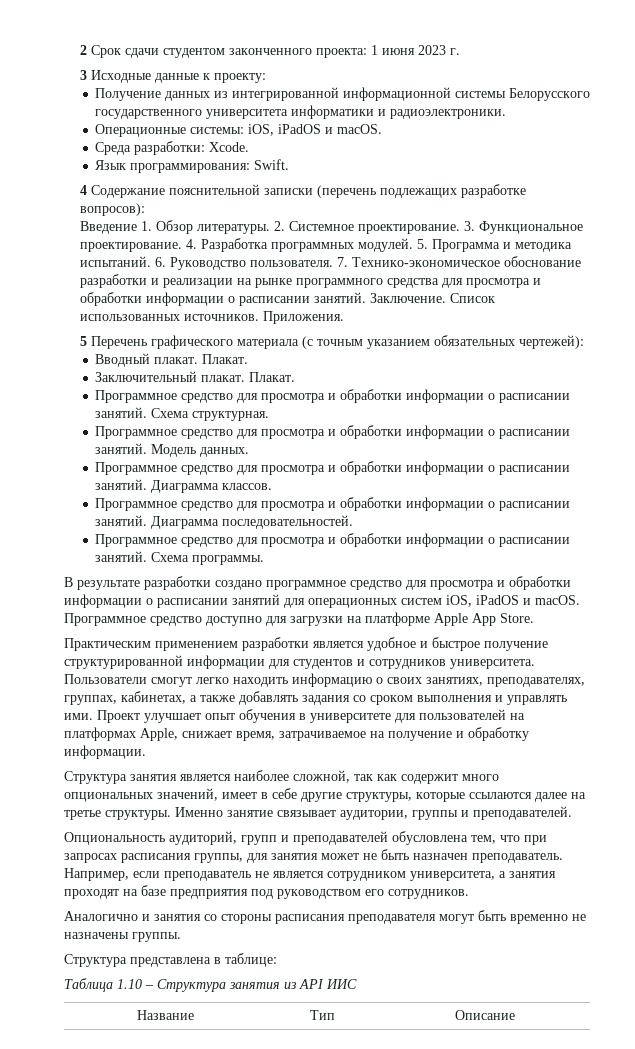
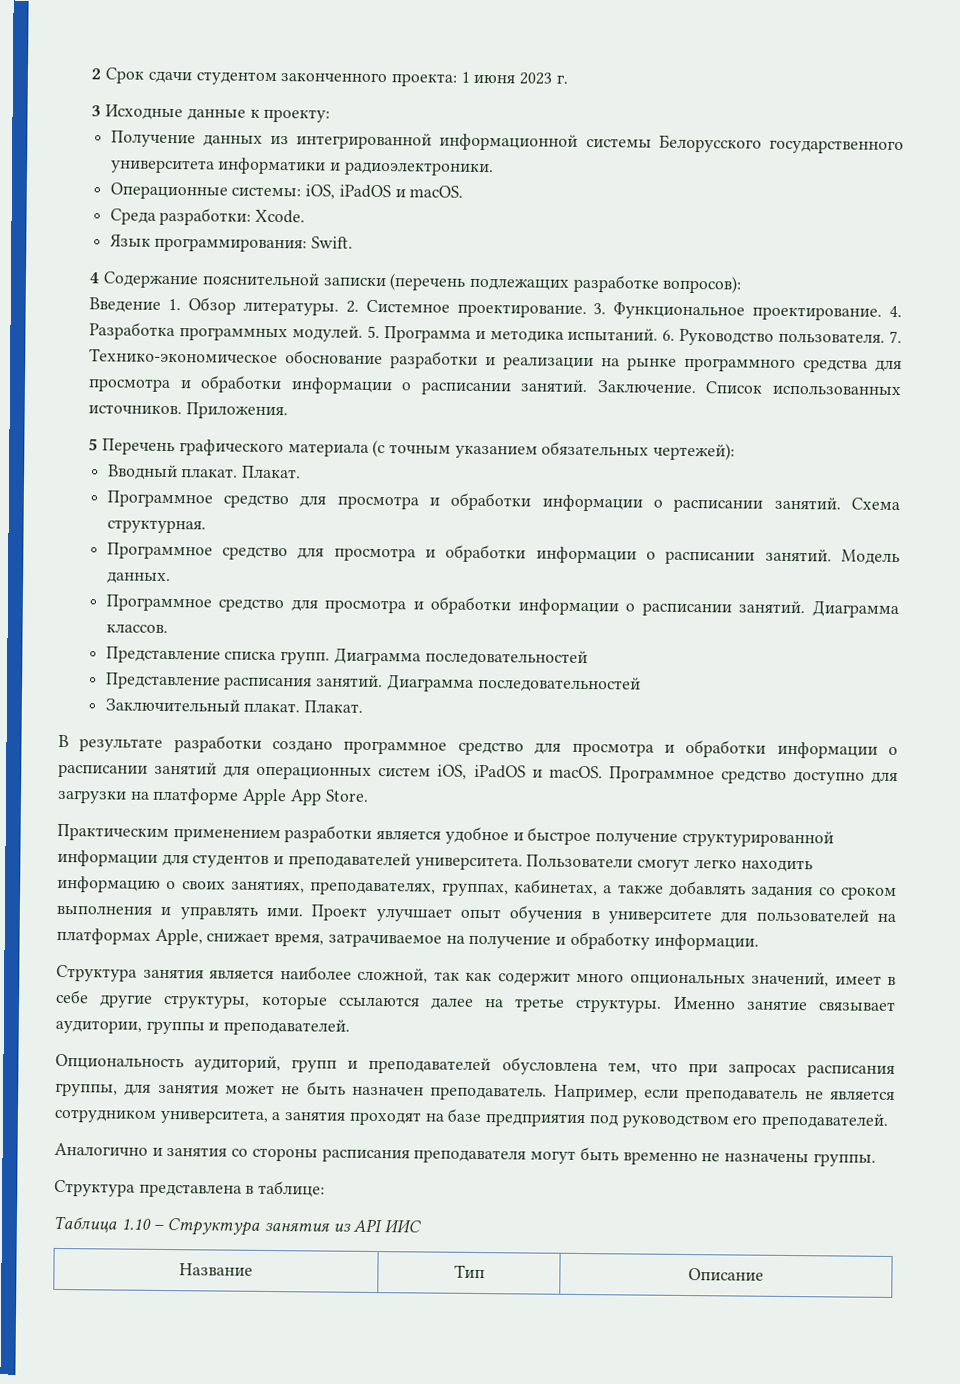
- Заключительный плакат. Плакат.
- Программное средство для просмотра и обработки информации о расписании занятий. Диаграмма последовательностей.
- Программное средство для просмотра и обработки информации о расписании занятий. Схема программы.
+ Представление списка групп. Диаграмма последовательностей
+ Представление расписания занятий. Диаграмма последовательностей
+ Заключительный плакат. Плакат.
- Практическим применением разработки является удобное и быстрое получение структурированной информации для студентов и сотрудников университета.
+ Практическим применением разработки является удобное и быстрое получение структурированной информации для студентов и преподавателей университета.
- Например, если преподаватель не является сотрудником университета, а занятия проходят на базе предприятия под руководством его сотрудников.
+ Например, если преподаватель не является сотрудником университета, а занятия проходят на базе предприятия под руководством его преподавателей.

